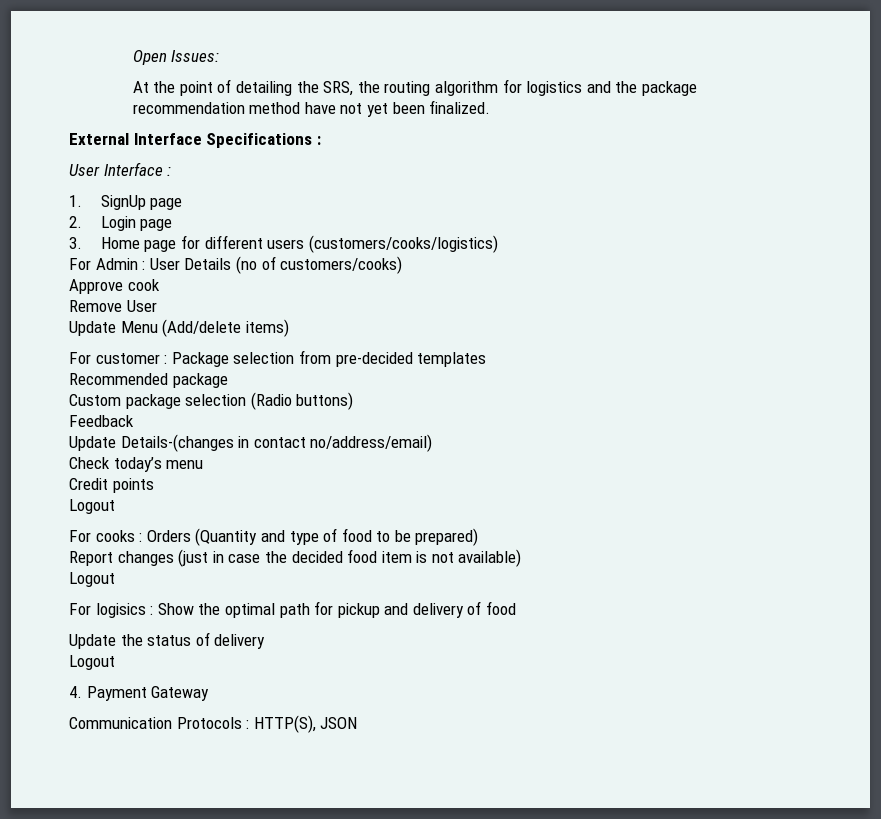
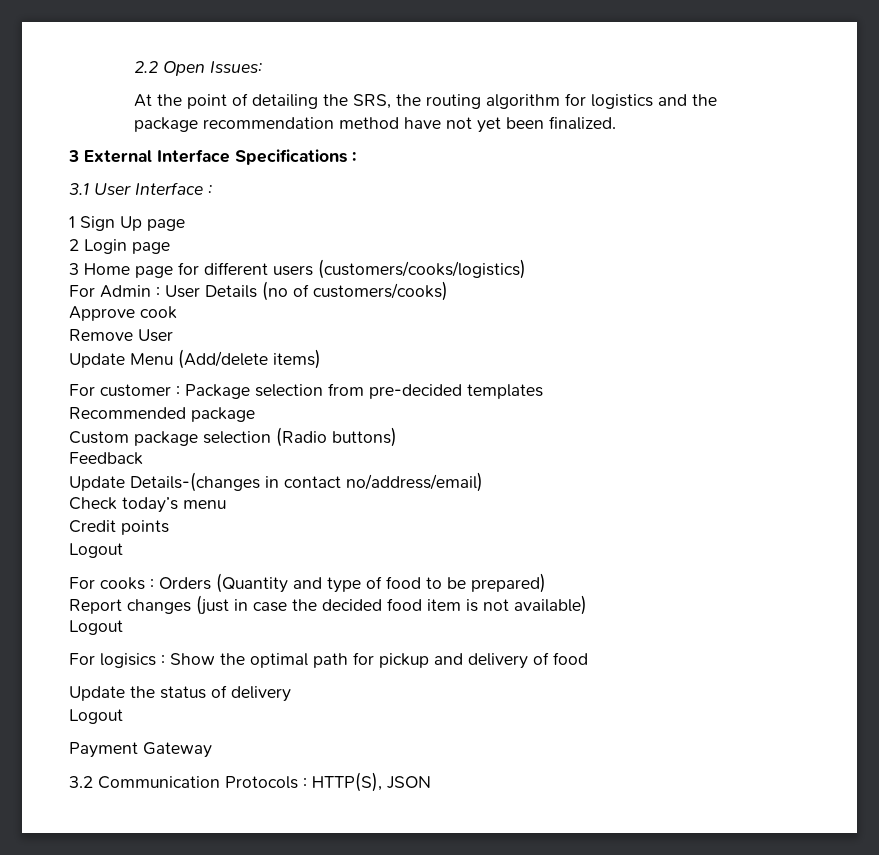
- Open Issues:
+ 2.2 Open Issues:
- External Interface Specifications :
+ 3 External Interface Specifications :
- User Interface :
+ 3.1 User Interface :
- 1. SignUp page
- 2. Login page
+ 1 Sign Up page
+ 2 Login page
- 3. Home page for different users (customers/cooks/logistics)
+ 3 Home page for different users (customers/cooks/logistics)
- 4. Payment Gateway
+ Payment Gateway
- Communication Protocols : HTTP(S), JSON
+ 3.2 Communication Protocols : HTTP(S), JSON

